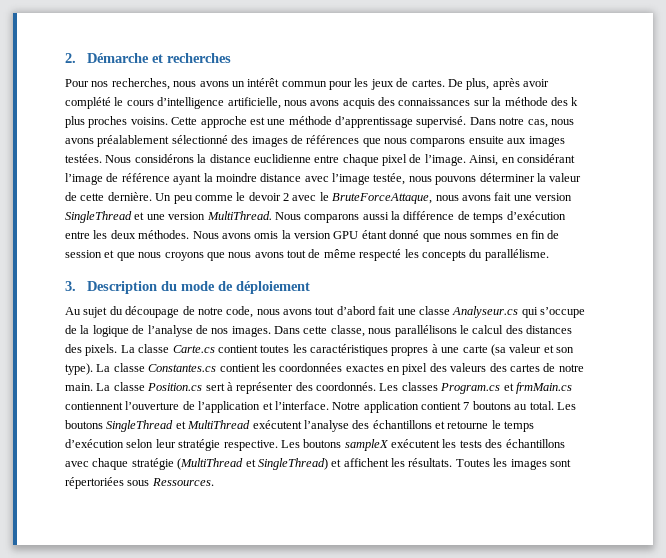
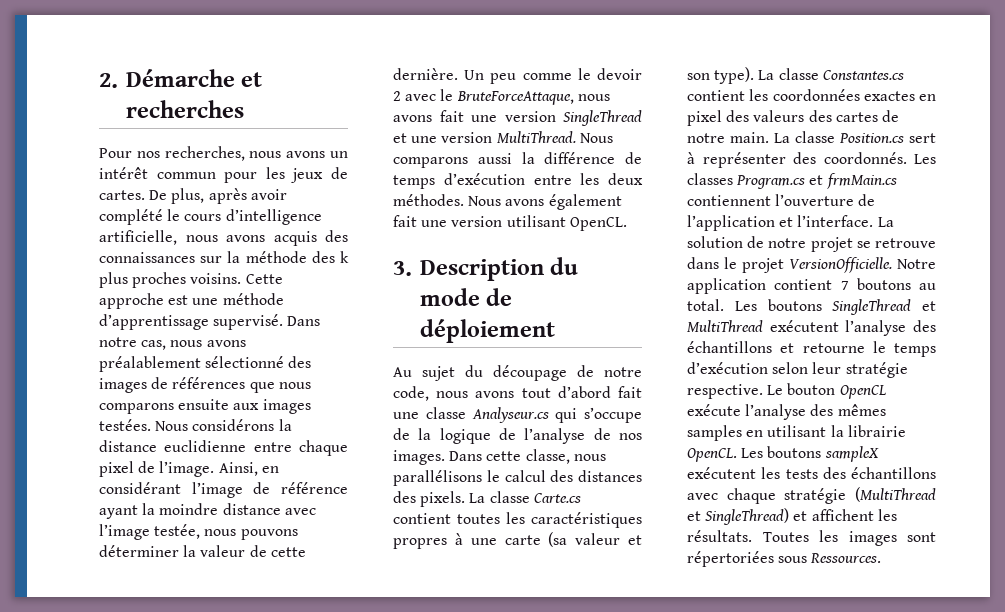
- Nous avons omis la version GPU étant donné que nous sommes en fin de session et que nous croyons que nous avons tout de même respecté les concepts du parallélisme.
+ Nous avons également fait une version utilisant OpenCL.
+ La solution de notre projet se retrouve dans le projet VersionOfficielle.
+ Le bouton OpenCL exécute l’analyse des mêmes samples en utilisant la librairie OpenCL.

